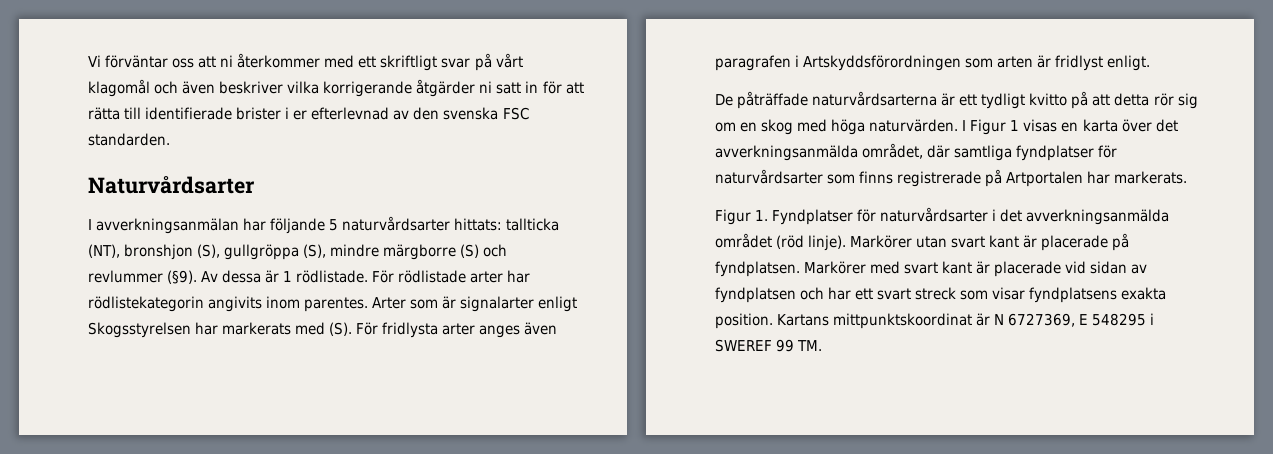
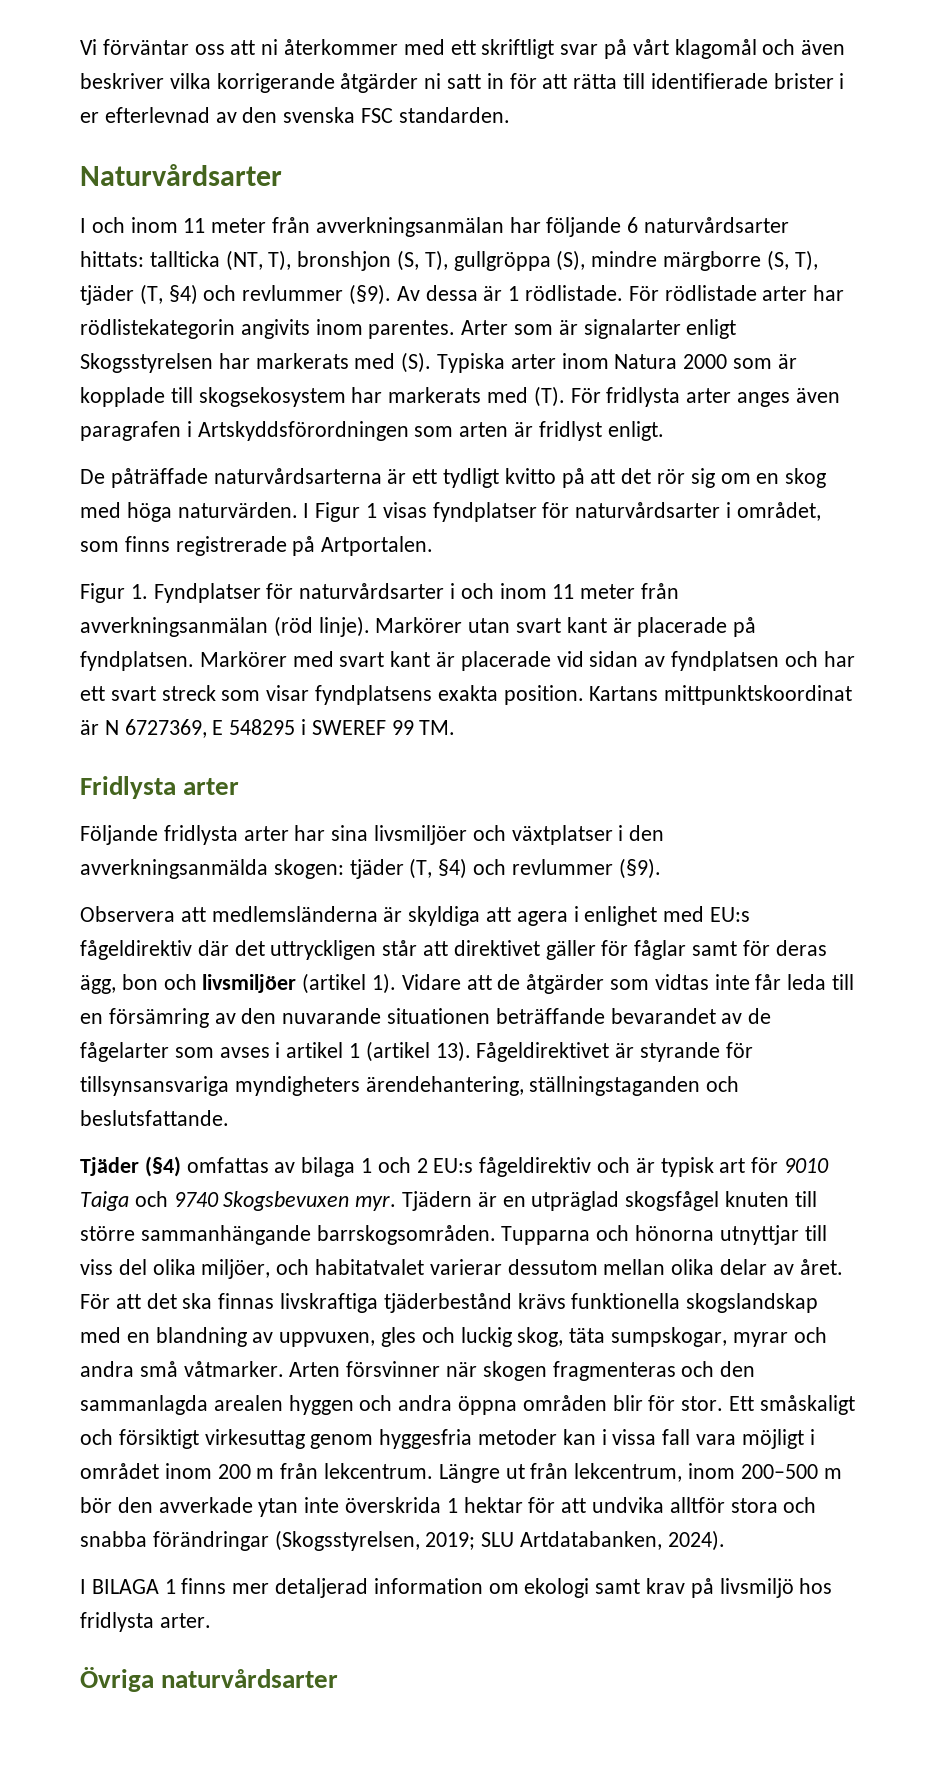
- I avverkningsanmälan har följande 5 naturvårdsarter hittats: tallticka (NT), bronshjon (S), gullgröppa (S), mindre märgborre (S) och revlummer (§9).
+ I och inom 11 meter från avverkningsanmälan har följande 6 naturvårdsarter hittats: tallticka (NT, T), bronshjon (S, T), gullgröppa (S), mindre märgborre (S, T), tjäder (T, §4) och revlummer (§9).
- Arter som är signalarter enligt Skogsstyrelsen har markerats med (S). För fridlysta arter anges även paragrafen i Artskyddsförordningen som arten är fridlyst enligt.
+ Arter som är signalarter enligt Skogsstyrelsen har markerats med (S). Typiska arter inom Natura 2000 som är kopplade till skogsekosystem har markerats med (T). För fridlysta arter anges även paragrafen i Artskyddsförordningen som arten är fridlyst enligt.
- De påträffade naturvårdsarterna är ett tydligt kvitto på att detta rör sig om en skog med höga naturvärden.
+ De påträffade naturvårdsarterna är ett tydligt kvitto på att det rör sig om en skog med höga naturvärden.
- I Figur 1 visas en karta över det avverkningsanmälda området, där samtliga fyndplatser för naturvårdsarter som finns registrerade på Artportalen har markerats.
+ I Figur 1 visas fyndplatser för naturvårdsarter i området, som finns registrerade på Artportalen.
- Figur 1. Fyndplatser för naturvårdsarter i det avverkningsanmälda området (röd linje).
+ Figur 1. Fyndplatser för naturvårdsarter i och inom 11 meter från avverkningsanmälan (röd linje).
+ Fridlysta arter
+ Följande fridlysta arter har sina livsmiljöer och växtplatser i den avverkningsanmälda skogen: tjäder (T, §4) och revlummer (§9).
+ Observera att medlemsländerna är skyldiga att agera i enlighet med EU:s fågeldirektiv där det uttryckligen står att direktivet gäller för fåglar samt för deras ägg, bon och livsmiljöer (artikel 1). Vidare att de åtgärder som vidtas inte får leda till en försämring av den nuvarande situationen beträffande bevarandet av de fågelarter som avses i artikel 1 (artikel 13). Fågeldirektivet är styrande för tillsynsansvariga myndigheters ärendehantering, ställningstaganden och beslutsfattande.
+ Tjäder (§4) omfattas av bilaga 1 och 2 EU:s fågeldirektiv och är typisk art för 9010 Taiga och 9740 Skogsbevuxen myr. Tjädern är en utpräglad skogsfågel knuten till större sammanhängande barrskogsområden. Tupparna och hönorna utnyttjar till viss del olika miljöer, och habitatvalet varierar dessutom mellan olika delar av året. För att det ska finnas livskraftiga tjäderbestånd krävs funktionella skogslandskap med en blandning av uppvuxen, gles och luckig skog, täta sumpskogar, myrar och andra små våtmarker. Arten försvinner när skogen fragmenteras och den sammanlagda arealen hyggen och andra öppna områden blir för stor. Ett småskaligt och försiktigt virkesuttag genom hyggesfria metoder kan i vissa fall vara möjligt i området inom 200 m från lekcentrum. Längre ut från lekcentrum, inom 200–500 m bör den avverkade ytan inte överskrida 1 hektar för att undvika alltför stora och snabba förändringar (Skogsstyrelsen, 2019; SLU Artdatabanken, 2024).
+ I BILAGA 1 finns mer detaljerad information om ekologi samt krav på livsmiljö hos fridlysta arter.
+ Övriga naturvårdsarter

